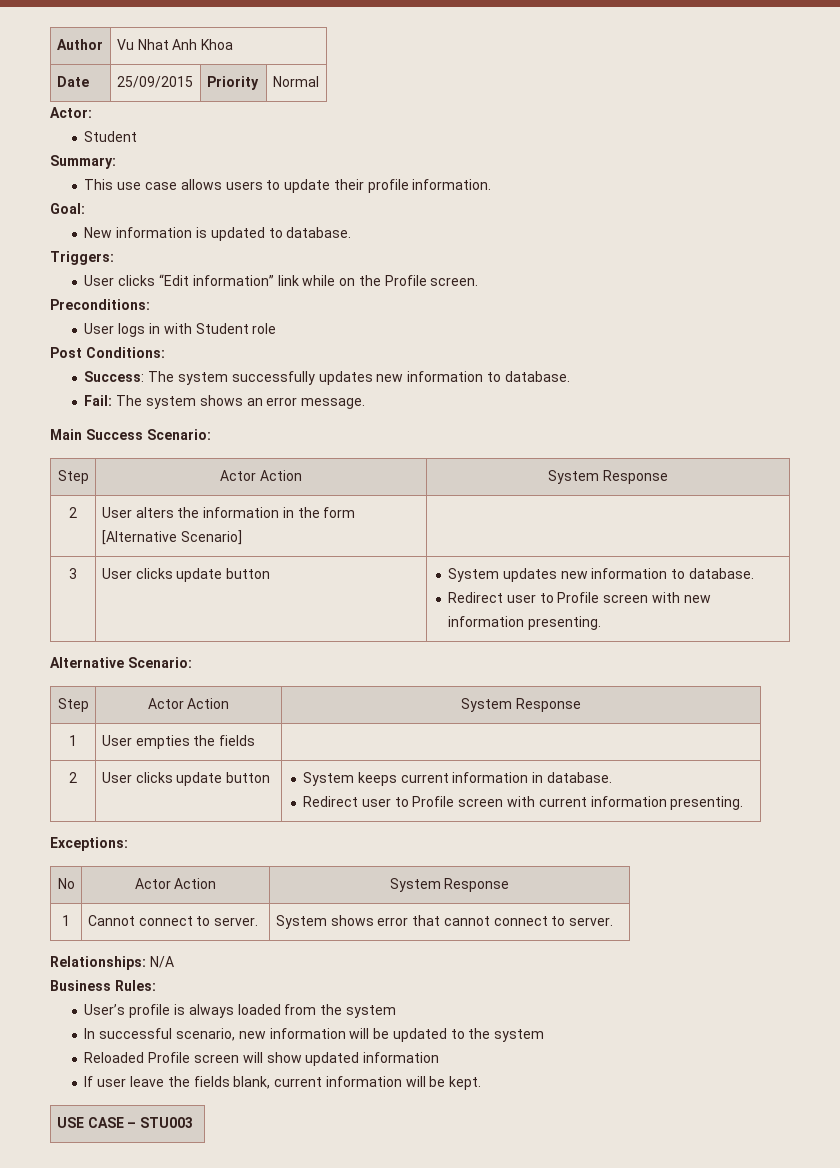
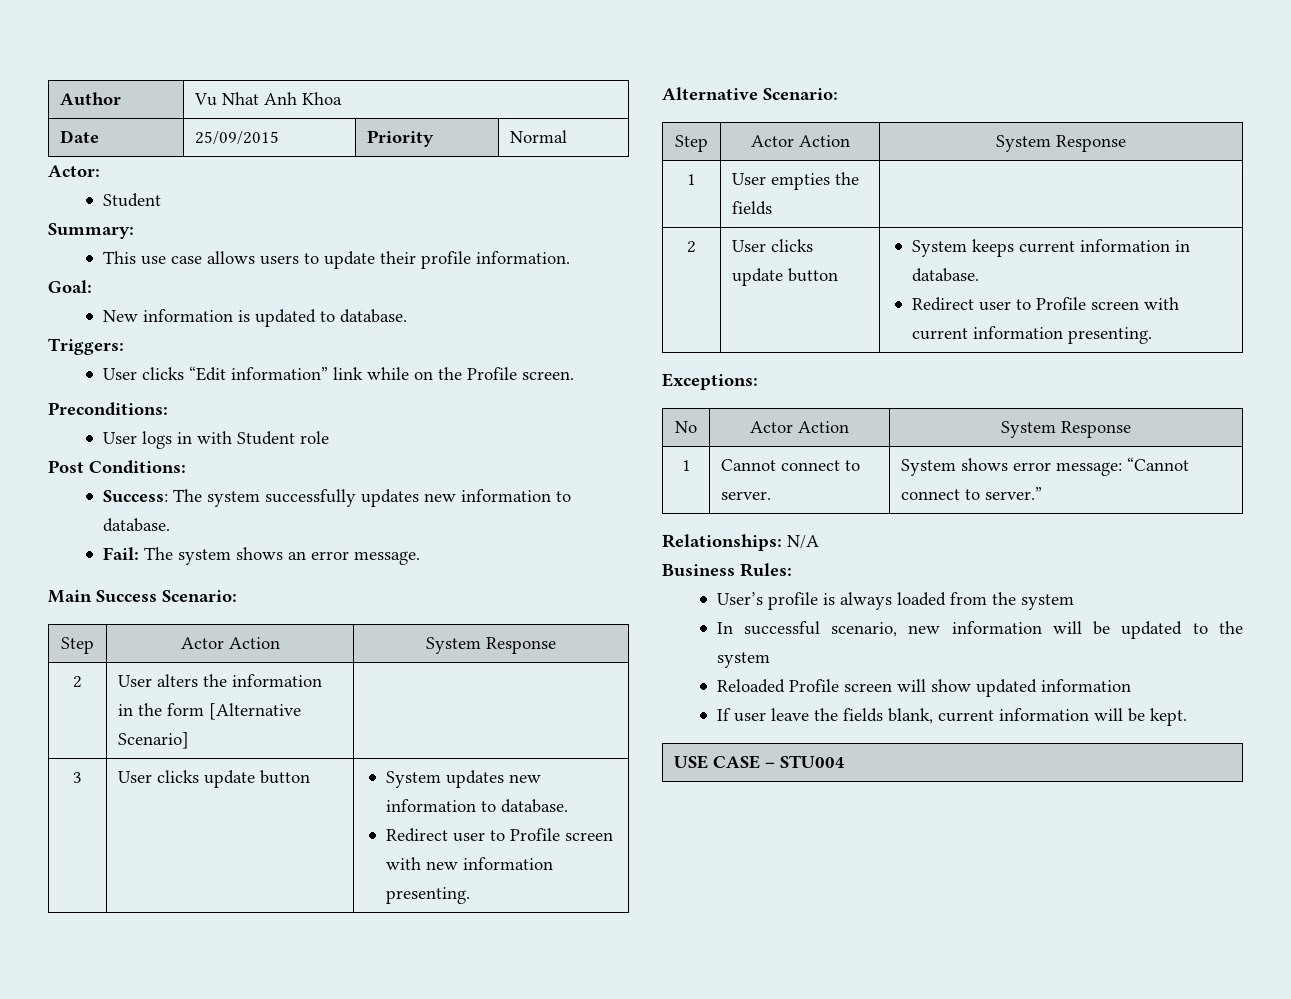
- 1 | Cannot connect to server. | System shows error that cannot connect to server.
+ 1 | Cannot connect to server. | System shows error message: “Cannot connect to server.”
- USE CASE – STU003
+ USE CASE – STU004

